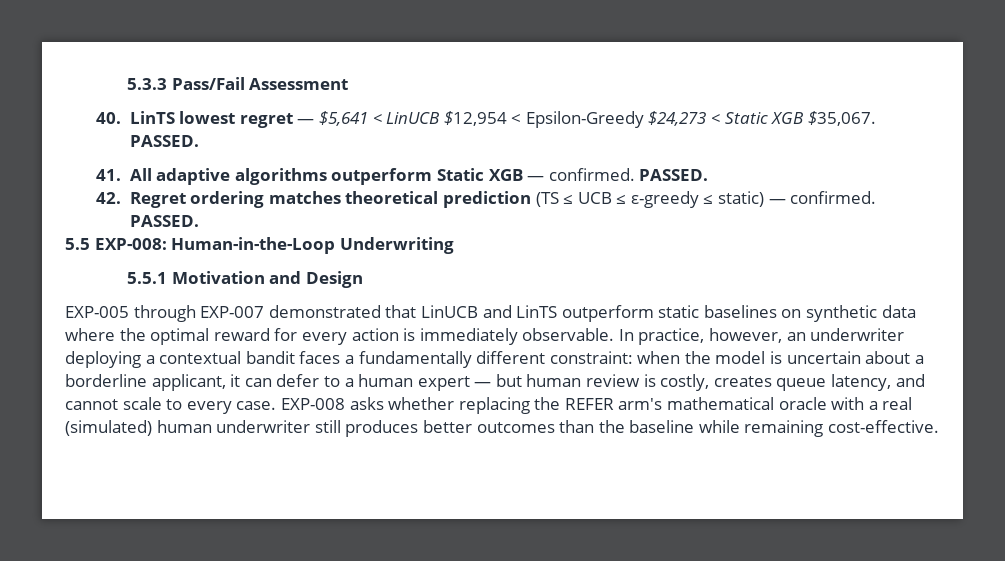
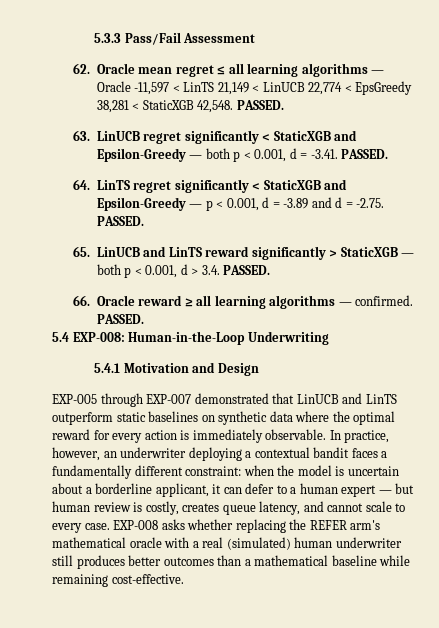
- 40. LinTS lowest regret — $5,641 < LinUCB $12,954 < Epsilon-Greedy $24,273 < Static XGB $35,067. PASSED.
- 41. All adaptive algorithms outperform Static XGB — confirmed. PASSED.
- 42. Regret ordering matches theoretical prediction (TS ≤ UCB ≤ ε-greedy ≤ static) — confirmed. PASSED.
- 5.5 EXP-008: Human-in-the-Loop Underwriting
+ 62. Oracle mean regret ≤ all learning algorithms — Oracle -11,597 < LinTS 21,149 < LinUCB 22,774 < EpsGreedy 38,281 < StaticXGB 42,548. PASSED.
+ 63. LinUCB regret significantly < StaticXGB and Epsilon-Greedy — both p < 0.001, d = -3.41. PASSED.
+ 64. LinTS regret significantly < StaticXGB and Epsilon-Greedy — p < 0.001, d = -3.89 and d = -2.75. PASSED.
+ 65. LinUCB and LinTS reward significantly > StaticXGB — both p < 0.001, d > 3.4. PASSED.
+ 66. Oracle reward ≥ all learning algorithms — confirmed. PASSED.
+ 5.4 EXP-008: Human-in-the-Loop Underwriting
- 5.5.1 Motivation and Design
+ 5.4.1 Motivation and Design
- EXP-008 asks whether replacing the REFER arm's mathematical oracle with a real (simulated) human underwriter still produces better outcomes than the baseline while remaining cost-effective.
+ EXP-008 asks whether replacing the REFER arm's mathematical oracle with a real (simulated) human underwriter still produces better outcomes than a mathematical baseline while remaining cost-effective.

